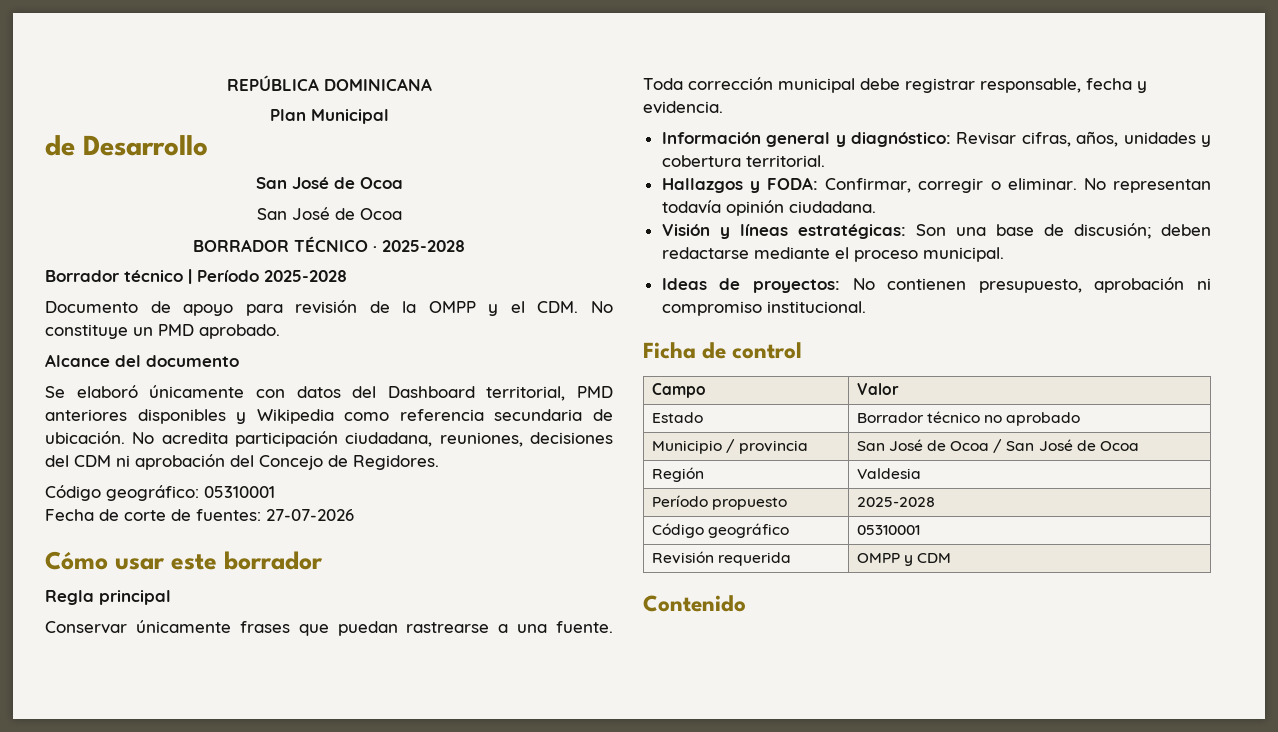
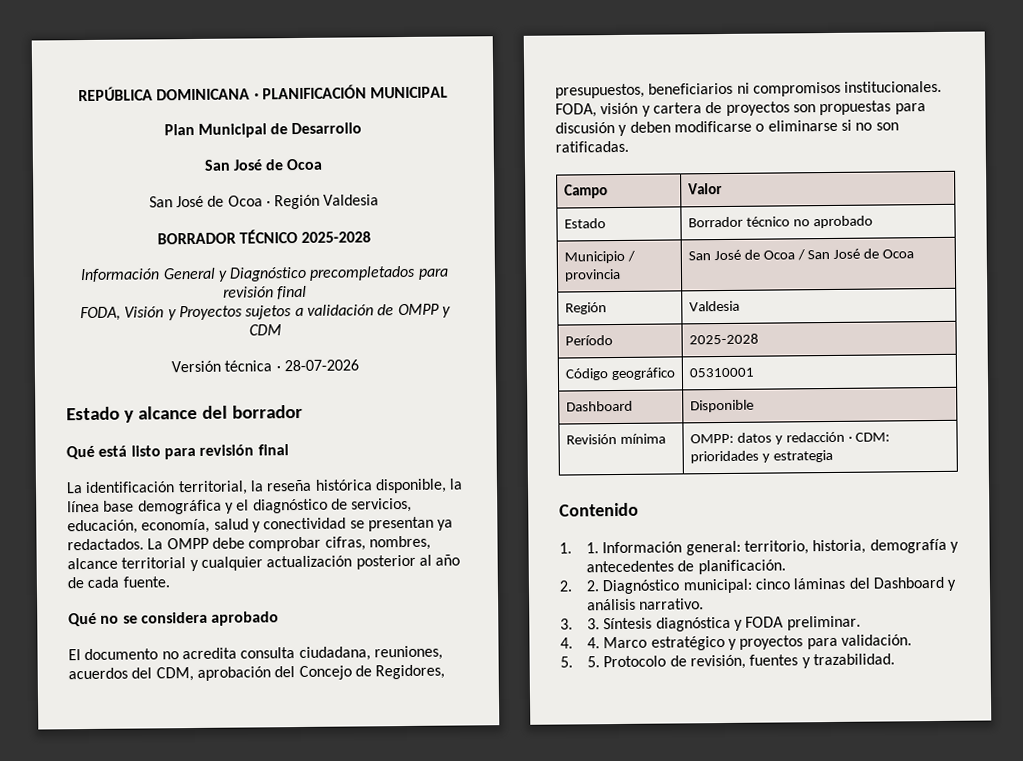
- REPÚBLICA DOMINICANA
+ REPÚBLICA DOMINICANA · PLANIFICACIÓN MUNICIPAL
- Plan Municipal
- de Desarrollo
+ Plan Municipal de Desarrollo
  San José de Ocoa
- San José de Ocoa
+ San José de Ocoa · Región Valdesia
- BORRADOR TÉCNICO · 2025-2028
- Borrador técnico | Período 2025-2028
- Documento de apoyo para revisión de la OMPP y el CDM. No constituye un PMD aprobado.
- Alcance del documento
- Se elaboró únicamente con datos del Dashboard territorial, PMD anteriores disponibles y Wikipedia como referencia secundaria de ubicación. No acredita participación ciudadana, reuniones, decisiones del CDM ni aprobación del Concejo de Regidores.
- Código geográfico: 05310001
- Fecha de corte de fuentes: 27-07-2026
- Cómo usar este borrador
- Regla principal
- Conservar únicamente frases que puedan rastrearse a una fuente. Toda corrección municipal debe registrar responsable, fecha y evidencia.
- Información general y diagnóstico: Revisar cifras, años, unidades y cobertura territorial.
- Hallazgos y FODA: Confirmar, corregir o eliminar. No representan todavía opinión ciudadana.
- Visión y líneas estratégicas: Son una base de discusión; deben redactarse mediante el proceso municipal.
- Ideas de proyectos: No contienen presupuesto, aprobación ni compromiso institucional.
- Ficha de control
+ BORRADOR TÉCNICO 2025-2028
+ Información General y Diagnóstico precompletados para revisión final
+ FODA, Visión y Proyectos sujetos a validación de OMPP y CDM
+ Versión técnica · 28-07-2026
+ Estado y alcance del borrador
+ Qué está listo para revisión final
+ La identificación territorial, la reseña histórica disponible, la línea base demográfica y el diagnóstico de servicios, educación, economía, salud y conectividad se presentan ya redactados. La OMPP debe comprobar cifras, nombres, alcance territorial y cualquier actualización posterior al año de cada fuente.
+ Qué no se considera aprobado
+ El documento no acredita consulta ciudadana, reuniones, acuerdos del CDM, aprobación del Concejo de Regidores, presupuestos, beneficiarios ni compromisos institucionales. FODA, visión y cartera de proyectos son propuestas para discusión y deben modificarse o eliminarse si no son ratificadas.
- Período propuesto | 2025-2028
+ Período | 2025-2028
+ Dashboard | Disponible
- Revisión requerida | OMPP y CDM
+ Revisión mínima | OMPP: datos y redacción · CDM: prioridades y estrategia
  Contenido
+ 1. 1. Información general: territorio, historia, demografía y antecedentes de planificación.
+ 2. 2. Diagnóstico municipal: cinco láminas del Dashboard y análisis narrativo.
+ 3. 3. Síntesis diagnóstica y FODA preliminar.
+ 4. 4. Marco estratégico y proyectos para validación.
+ 5. 5. Protocolo de revisión, fuentes y trazabilidad.

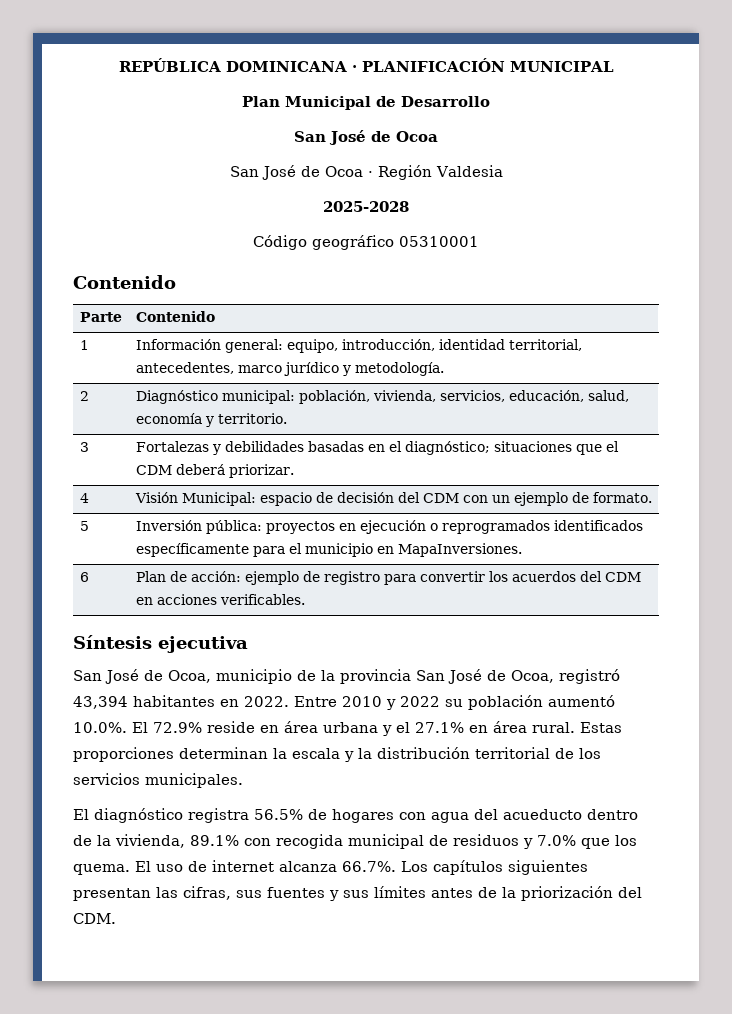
- BORRADOR TÉCNICO 2025-2028
- Información General y Diagnóstico precompletados para revisión final
- FODA, Visión y Proyectos sujetos a validación de OMPP y CDM
- Versión técnica · 28-07-2026
- Estado y alcance del borrador
- Qué está listo para revisión final
- La identificación territorial, la reseña histórica disponible, la línea base demográfica y el diagnóstico de servicios, educación, economía, salud y conectividad se presentan ya redactados. La OMPP debe comprobar cifras, nombres, alcance territorial y cualquier actualización posterior al año de cada fuente.
- Qué no se considera aprobado
- El documento no acredita consulta ciudadana, reuniones, acuerdos del CDM, aprobación del Concejo de Regidores, presupuestos, beneficiarios ni compromisos institucionales. FODA, visión y cartera de proyectos son propuestas para discusión y deben modificarse o eliminarse si no son ratificadas.
- Campo | Valor
- Estado | Borrador técnico no aprobado
- Municipio / provincia | San José de Ocoa / San José de Ocoa
- Región | Valdesia
- Período | 2025-2028
- Código geográfico | 05310001
- Dashboard | Disponible
- Revisión mínima | OMPP: datos y redacción · CDM: prioridades y estrategia
+ 2025-2028
+ Código geográfico 05310001
  Contenido
- 1. 1. Información general: territorio, historia, demografía y antecedentes de planificación.
- 2. 2. Diagnóstico municipal: cinco láminas del Dashboard y análisis narrativo.
- 3. 3. Síntesis diagnóstica y FODA preliminar.
- 4. 4. Marco estratégico y proyectos para validación.
- 5. 5. Protocolo de revisión, fuentes y trazabilidad.
+ Parte | Contenido
+ 1 | Información general: equipo, introducción, identidad territorial, antecedentes, marco jurídico y metodología.
+ 2 | Diagnóstico municipal: población, vivienda, servicios, educación, salud, economía y territorio.
+ 3 | Fortalezas y debilidades basadas en el diagnóstico; situaciones que el CDM deberá priorizar.
+ 4 | Visión Municipal: espacio de decisión del CDM con un ejemplo de formato.
+ 5 | Inversión pública: proyectos en ejecución o reprogramados identificados específicamente para el municipio en MapaInversiones.
+ 6 | Plan de acción: ejemplo de registro para convertir los acuerdos del CDM en acciones verificables.
+ Síntesis ejecutiva
+ San José de Ocoa, municipio de la provincia San José de Ocoa, registró 43,394 habitantes en 2022. Entre 2010 y 2022 su población aumentó 10.0%. El 72.9% reside en área urbana y el 27.1% en área rural. Estas proporciones determinan la escala y la distribución territorial de los servicios municipales.
+ El diagnóstico registra 56.5% de hogares con agua del acueducto dentro de la vivienda, 89.1% con recogida municipal de residuos y 7.0% que los quema. El uso de internet alcanza 66.7%. Los capítulos siguientes presentan las cifras, sus fuentes y sus límites antes de la priorización del CDM.

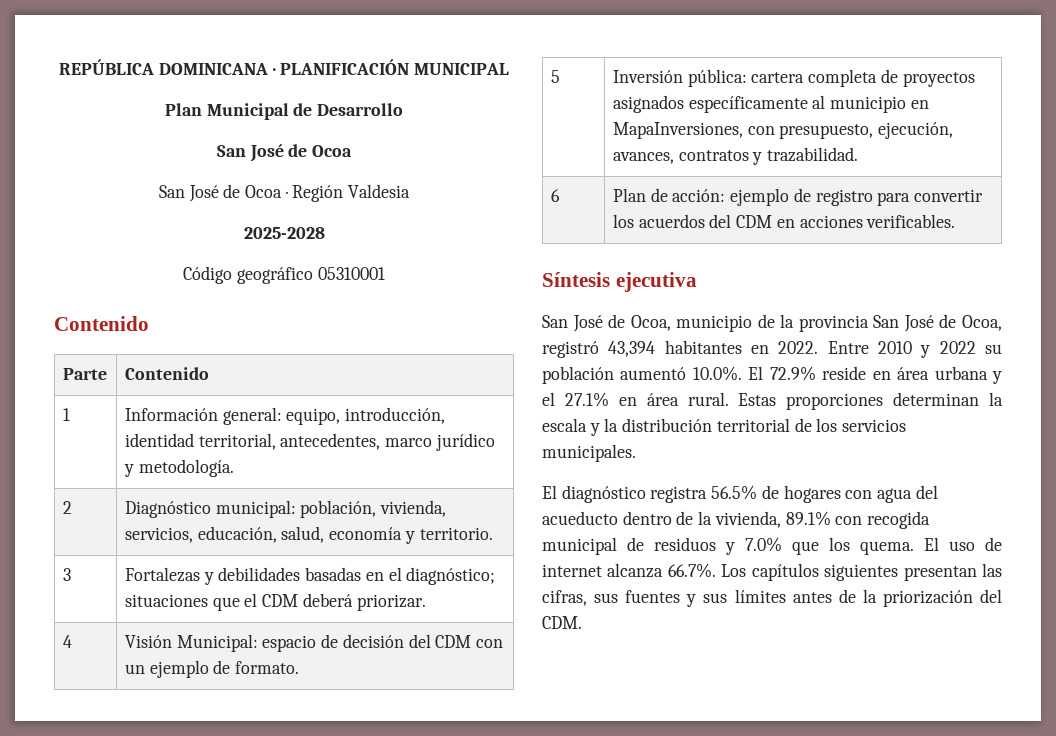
- 5 | Inversión pública: proyectos en ejecución o reprogramados identificados específicamente para el municipio en MapaInversiones.
+ 5 | Inversión pública: cartera completa de proyectos asignados específicamente al municipio en MapaInversiones, con presupuesto, ejecución, avances, contratos y trazabilidad.

